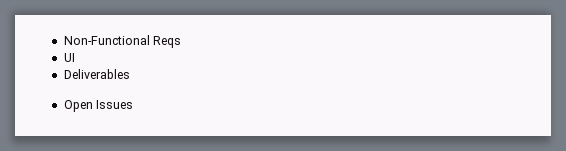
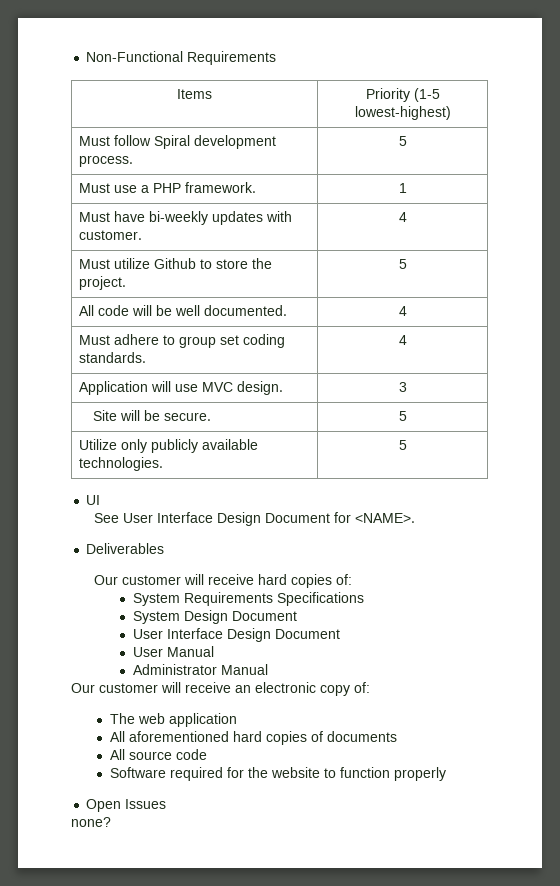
- Non-Functional Reqs
+ Non-Functional Requirements
+ Items | Priority (1-5 lowest-highest)
+ Must follow Spiral development process. | 5
+ Must use a PHP framework. | 1
+ Must have bi-weekly updates with customer. | 4
+ Must utilize Github to store the project. | 5
+ All code will be well documented. | 4
+ Must adhere to group set coding standards. | 4
+ Application will use MVC design. | 3
+ Site will be secure. | 5
+ Utilize only publicly available technologies. | 5
  UI
+ See User Interface Design Document for <NAME>.
  Deliverables
+ Our customer will receive hard copies of:
+ System Requirements Specifications
+ System Design Document
+ User Interface Design Document
+ User Manual
+ Administrator Manual
+ Our customer will receive an electronic copy of:
+ The web application
+ All aforementioned hard copies of documents
+ All source code
+ Software required for the website to function properly
+ none?

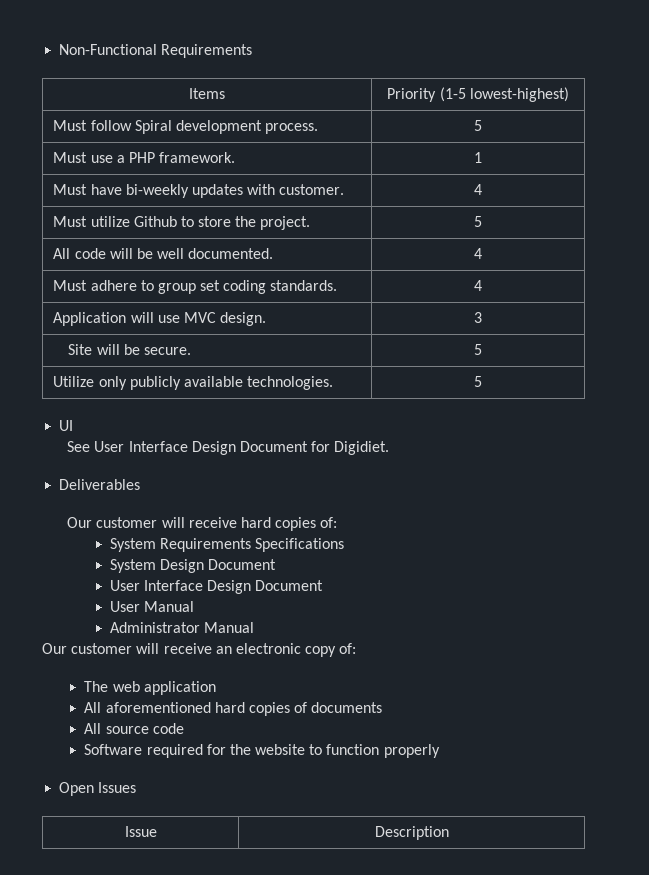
- See User Interface Design Document for <NAME>.
+ See User Interface Design Document for Digidiet.
- none?
+ Issue | Description

